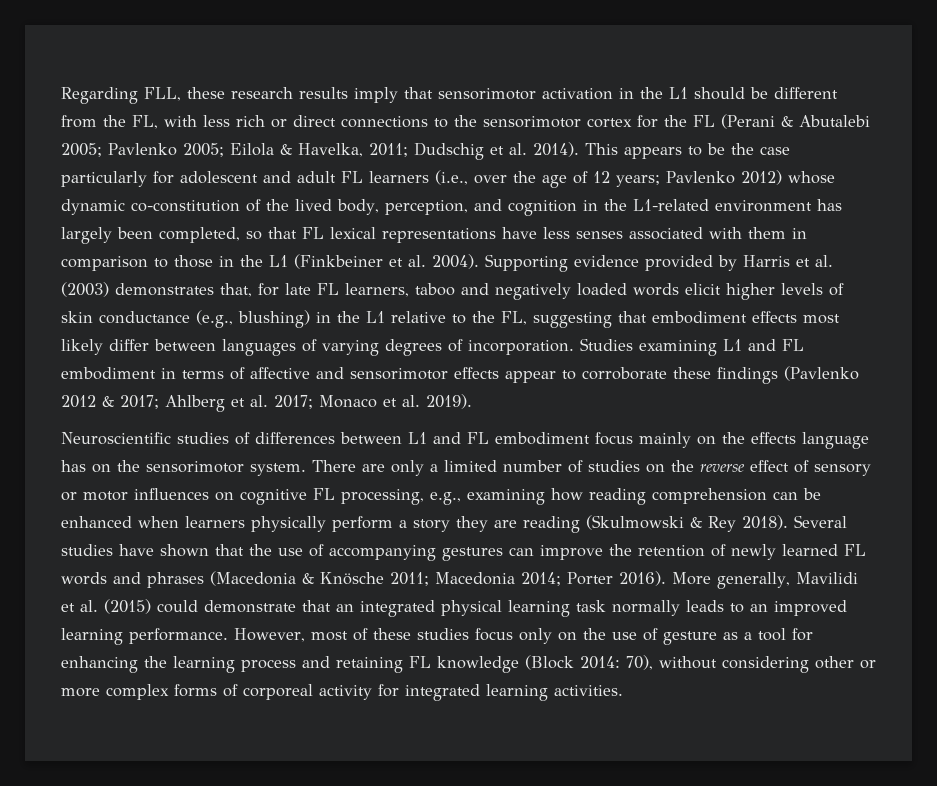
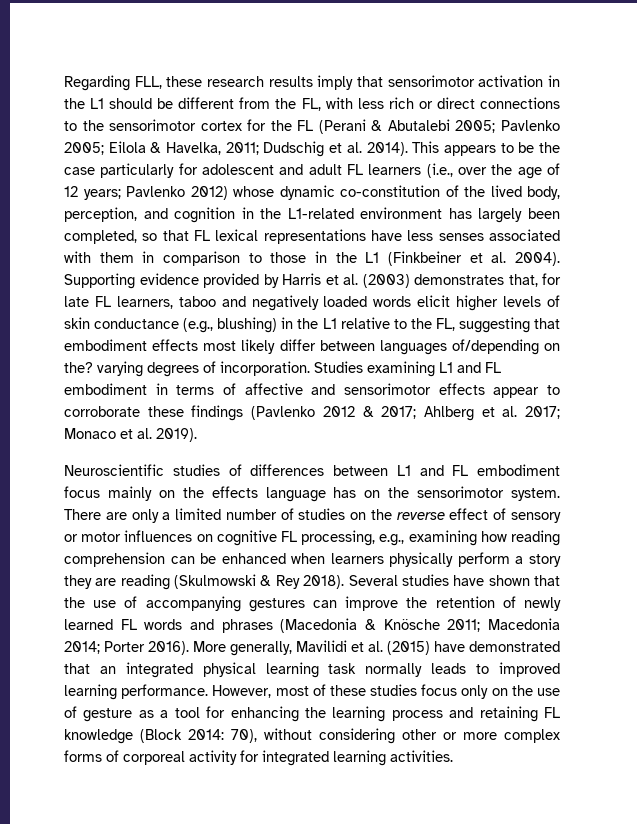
- Supporting evidence provided by Harris et al. (2003) demonstrates that, for late FL learners, taboo and negatively loaded words elicit higher levels of skin conductance (e.g., blushing) in the L1 relative to the FL, suggesting that embodiment effects most likely differ between languages of varying degrees of incorporation.
+ Supporting evidence provided by Harris et al. (2003) demonstrates that, for late FL learners, taboo and negatively loaded words elicit higher levels of skin conductance (e.g., blushing) in the L1 relative to the FL, suggesting that embodiment effects most likely differ between languages of/depending on the? varying degrees of incorporation.
- More generally, Mavilidi et al. (2015) could demonstrate that an integrated physical learning task normally leads to an improved learning performance.
+ More generally, Mavilidi et al. (2015) have demonstrated that an integrated physical learning task normally leads to improved learning performance.

